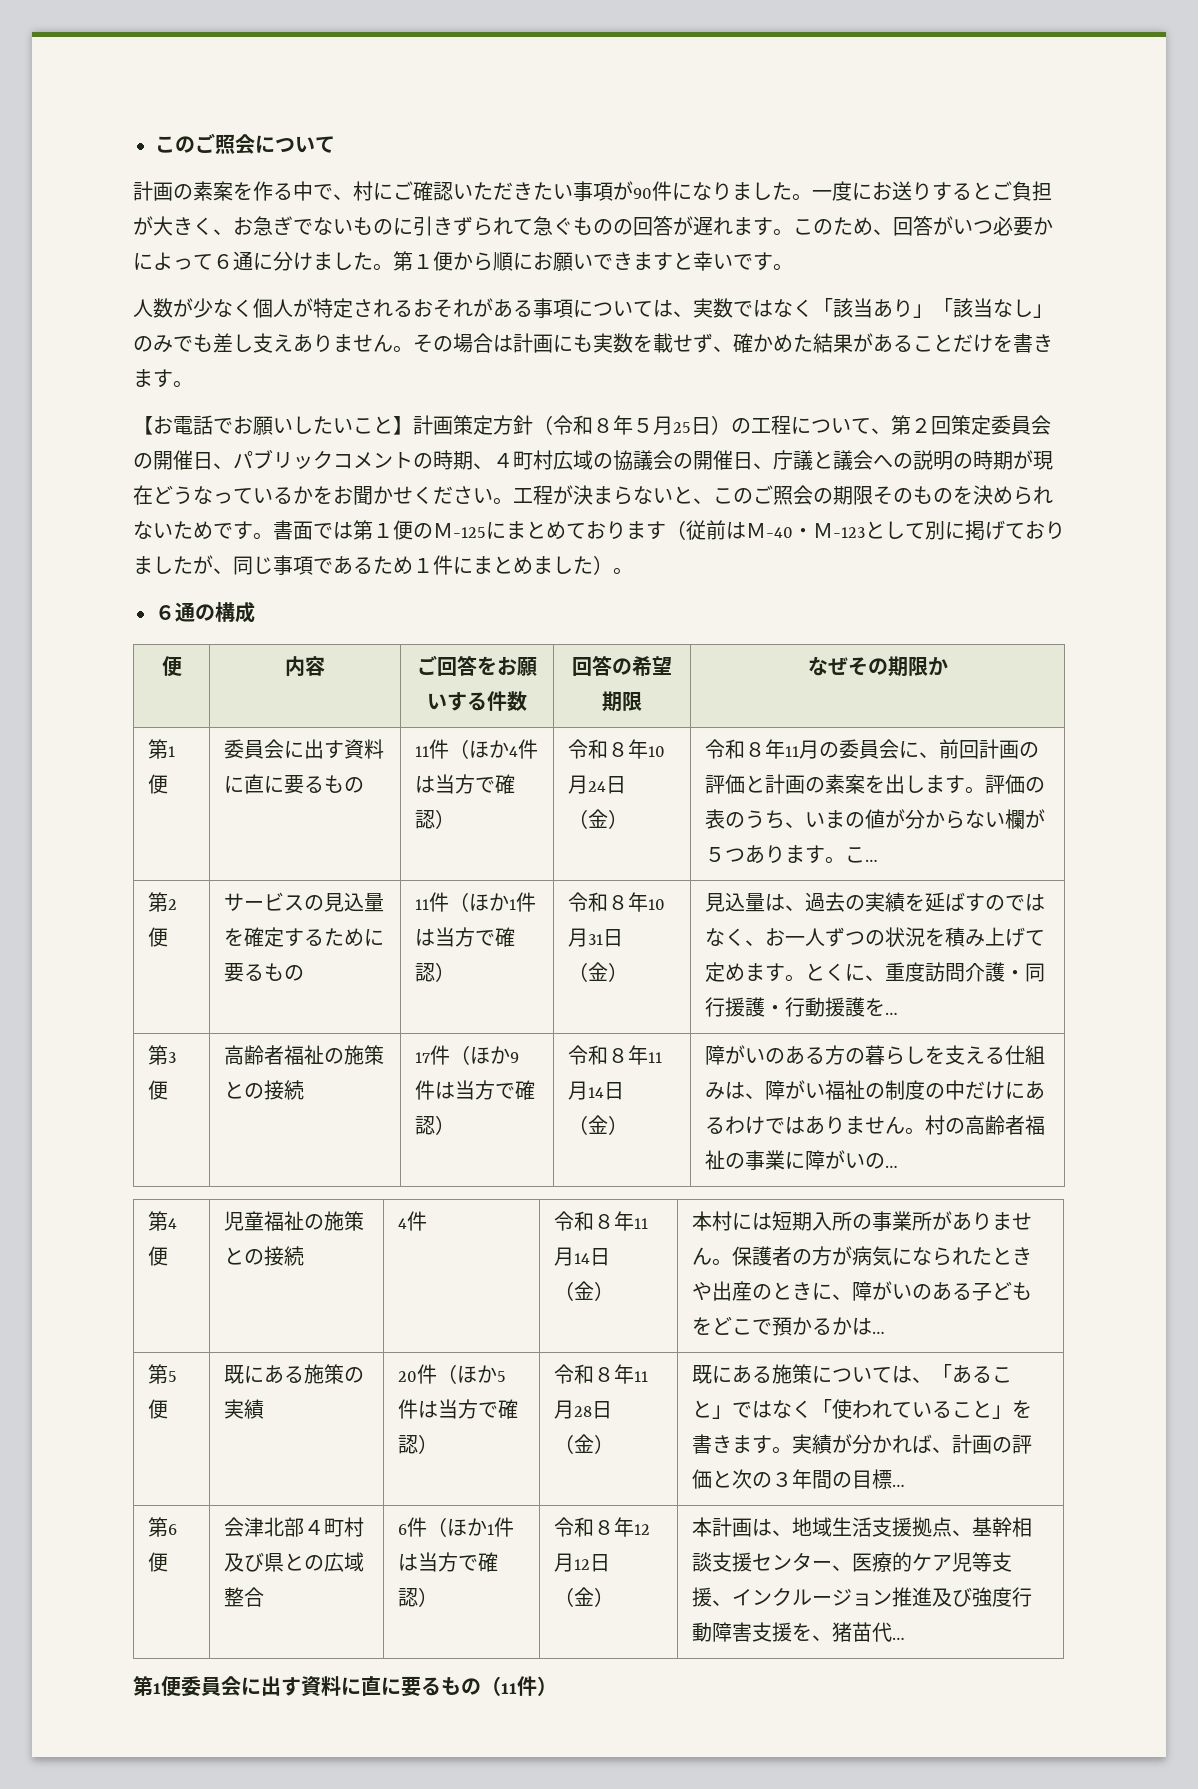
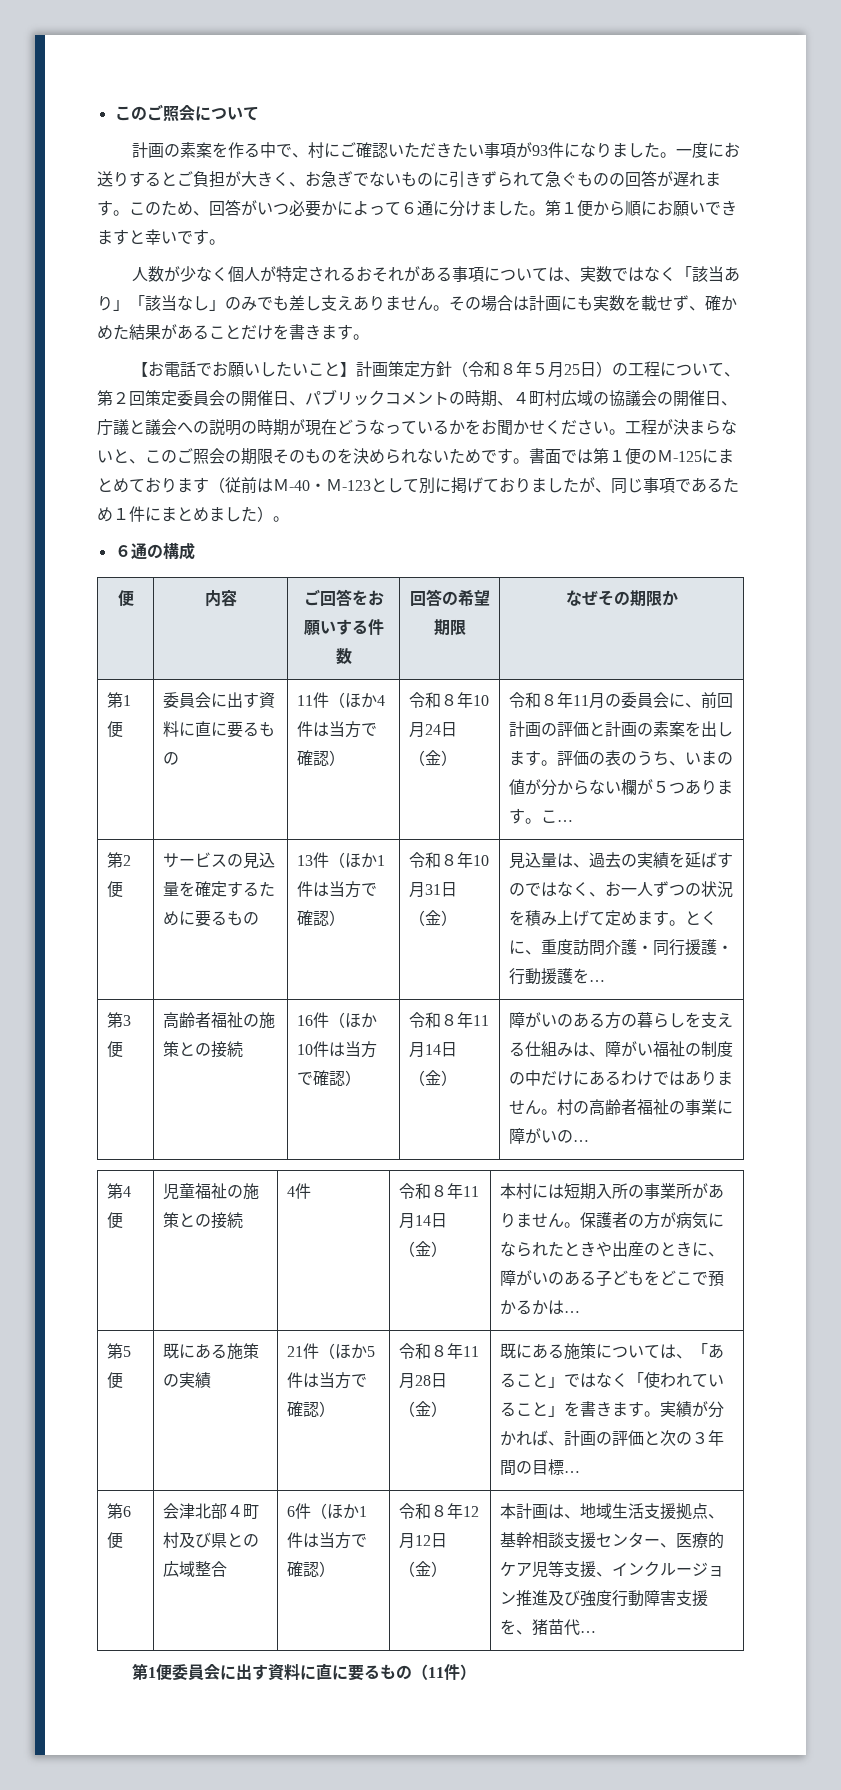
- 計画の素案を作る中で、村にご確認いただきたい事項が90件になりました。
+ 計画の素案を作る中で、村にご確認いただきたい事項が93件になりました。
- 11件（ほか1件は当方で確認）
+ 13件（ほか1件は当方で確認）
- 17件（ほか9件は当方で確認）
+ 16件（ほか10件は当方で確認）
- 20件（ほか5件は当方で確認）
+ 21件（ほか5件は当方で確認）

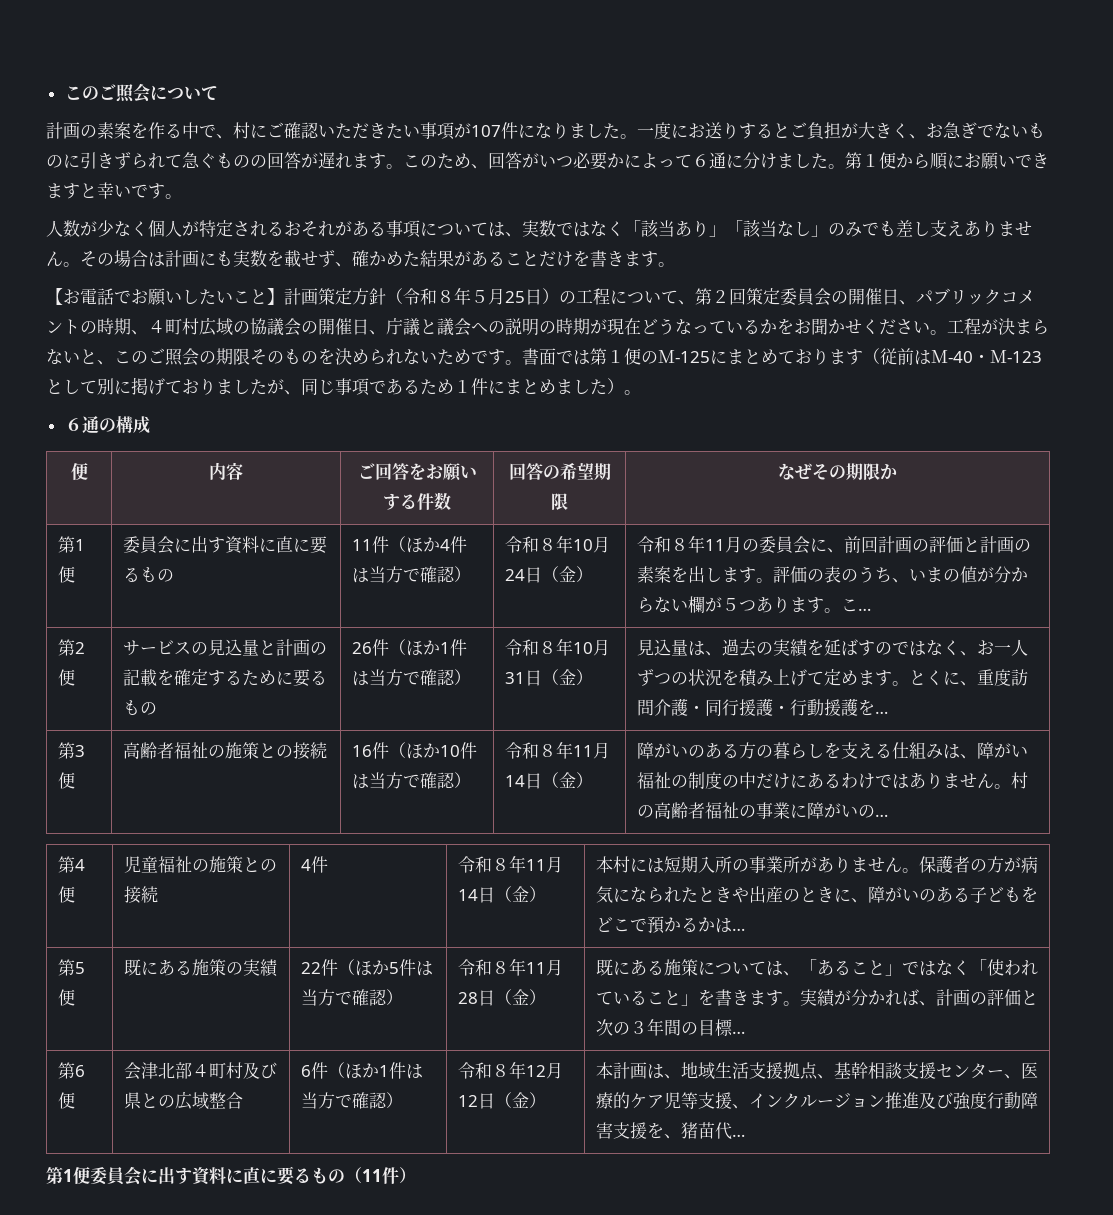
- 計画の素案を作る中で、村にご確認いただきたい事項が93件になりました。
+ 計画の素案を作る中で、村にご確認いただきたい事項が107件になりました。
- サービスの見込量を確定するために要るもの
+ サービスの見込量と計画の記載を確定するために要るもの
- 13件（ほか1件は当方で確認）
+ 26件（ほか1件は当方で確認）
- 21件（ほか5件は当方で確認）
+ 22件（ほか5件は当方で確認）

